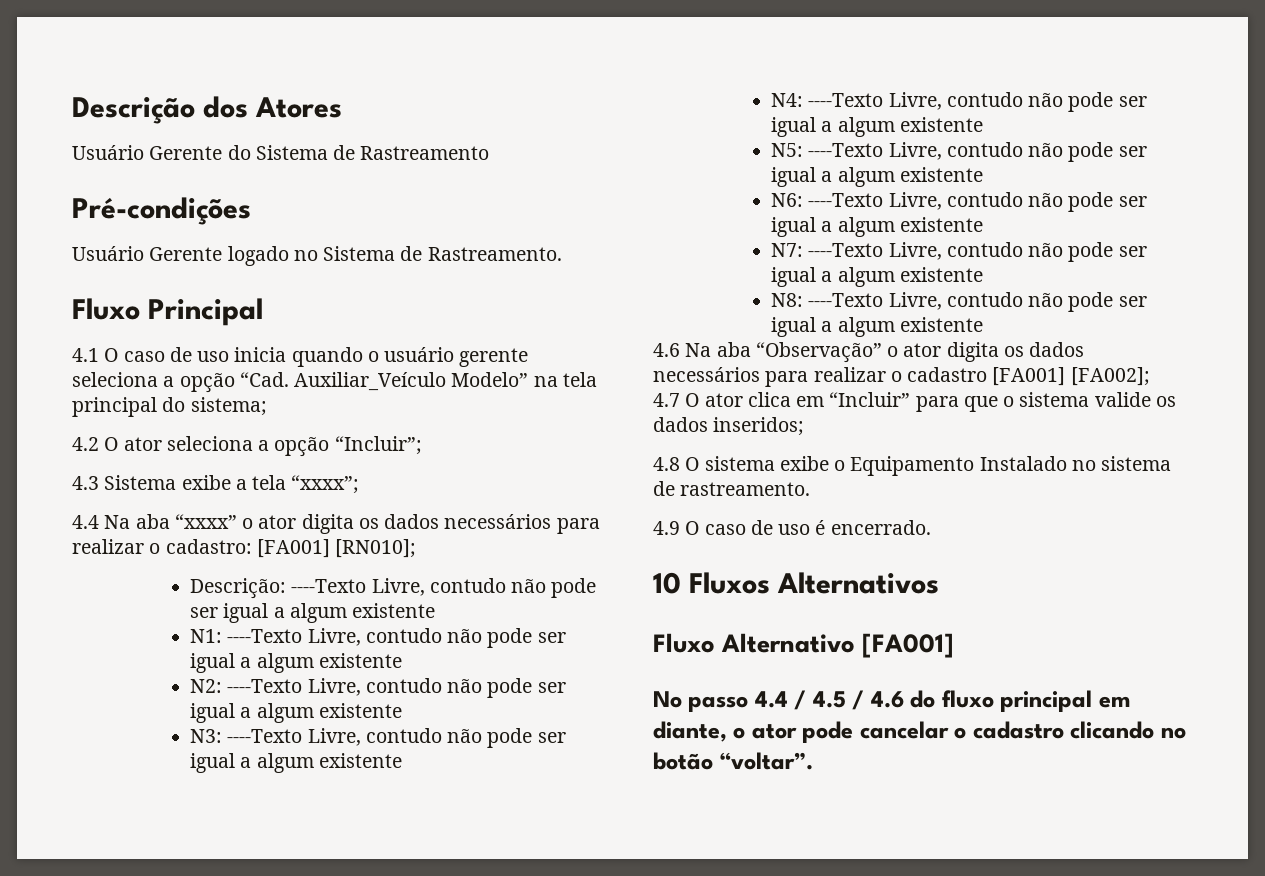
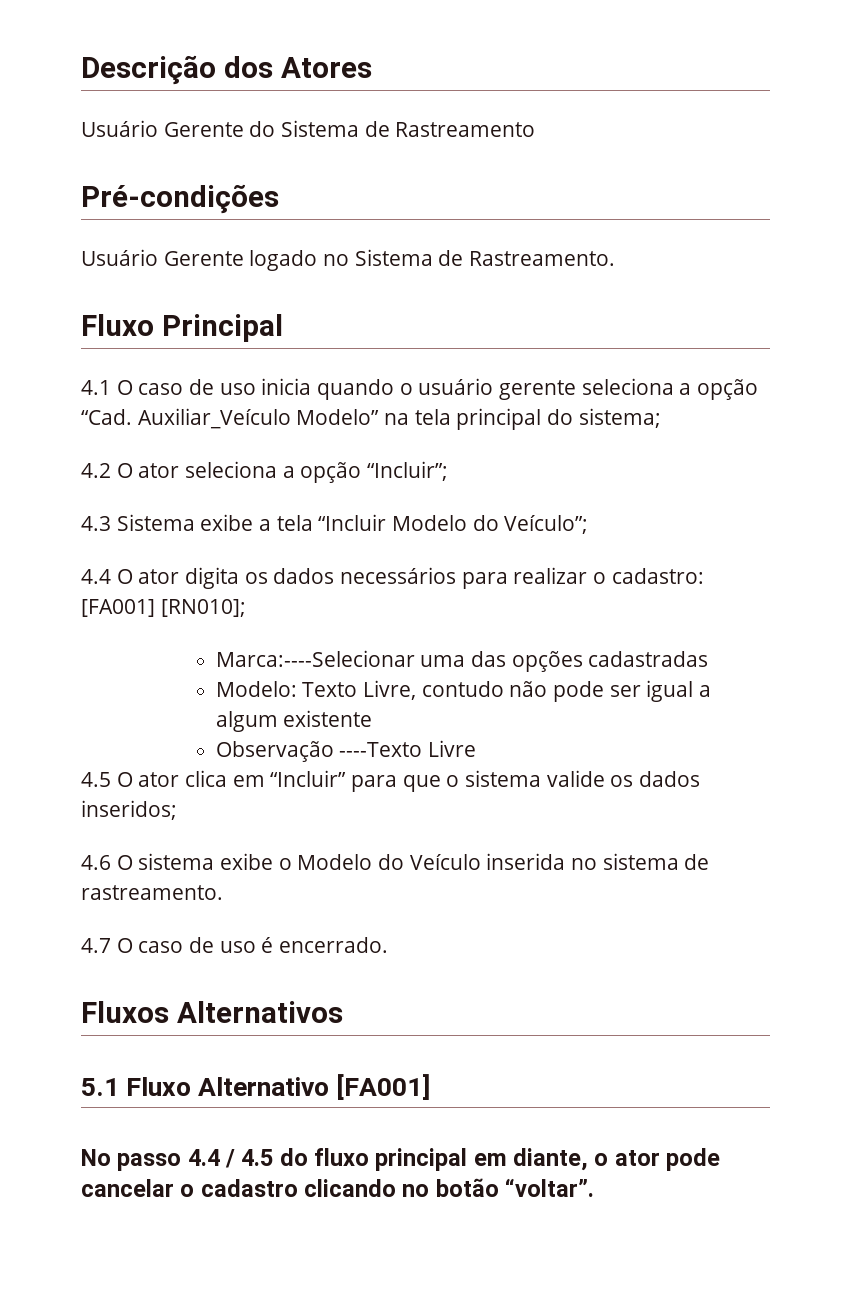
- 4.3 Sistema exibe a tela “xxxx”;
- 4.4 Na aba “xxxx” o ator digita os dados necessários para realizar o cadastro: [FA001] [RN010];
+ 4.3 Sistema exibe a tela “Incluir Modelo do Veículo”;
+ 4.4 O ator digita os dados necessários para realizar o cadastro: [FA001] [RN010];
- Descrição: ----Texto Livre, contudo não pode ser igual a algum existente
- N1: ----Texto Livre, contudo não pode ser igual a algum existente
- N2: ----Texto Livre, contudo não pode ser igual a algum existente
- N3: ----Texto Livre, contudo não pode ser igual a algum existente
- N4: ----Texto Livre, contudo não pode ser igual a algum existente
- N5: ----Texto Livre, contudo não pode ser igual a algum existente
- N6: ----Texto Livre, contudo não pode ser igual a algum existente
- N7: ----Texto Livre, contudo não pode ser igual a algum existente
- N8: ----Texto Livre, contudo não pode ser igual a algum existente
- 4.6 Na aba “Observação” o ator digita os dados necessários para realizar o cadastro [FA001] [FA002];
- 4.7 O ator clica em “Incluir” para que o sistema valide os dados inseridos;
+ Marca:----Selecionar uma das opções cadastradas
+ Modelo: Texto Livre, contudo não pode ser igual a algum existente
+ Observação ----Texto Livre
+ 4.5 O ator clica em “Incluir” para que o sistema valide os dados inseridos;
- 4.8 O sistema exibe o Equipamento Instalado no sistema de rastreamento.
+ 4.6 O sistema exibe o Modelo do Veículo inserida no sistema de rastreamento.
- 4.9 O caso de uso é encerrado.
+ 4.7 O caso de uso é encerrado.
- 10 Fluxos Alternativos
+ Fluxos Alternativos
- Fluxo Alternativo [FA001]
+ 5.1 Fluxo Alternativo [FA001]
- No passo 4.4 / 4.5 / 4.6 do fluxo principal em diante, o ator pode cancelar o cadastro clicando no botão “voltar”.
+ No passo 4.4 / 4.5 do fluxo principal em diante, o ator pode cancelar o cadastro clicando no botão “voltar”.

